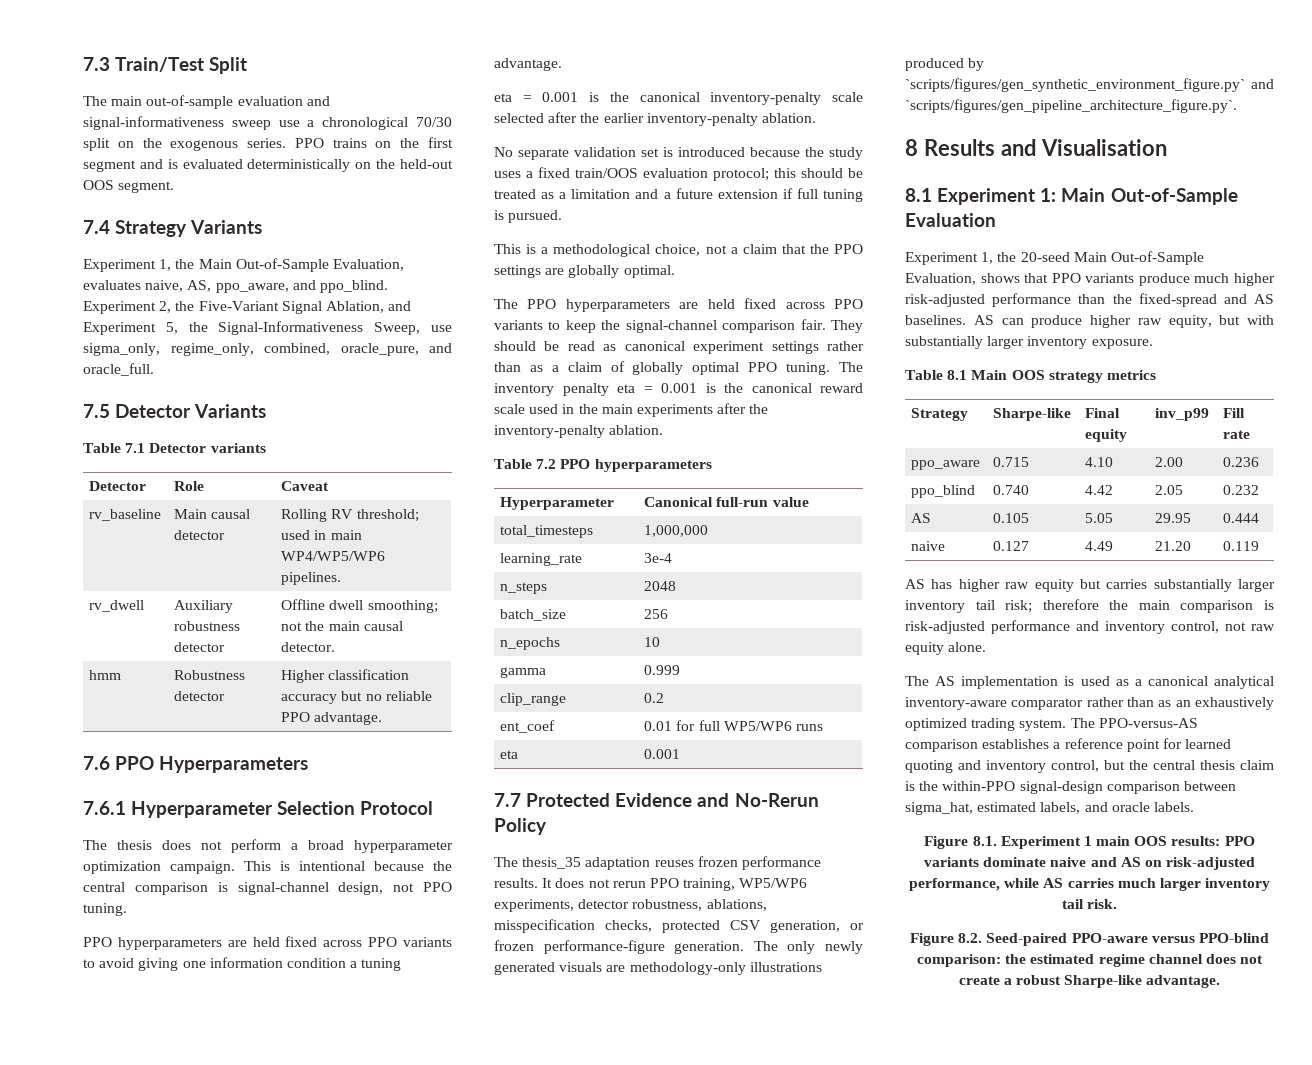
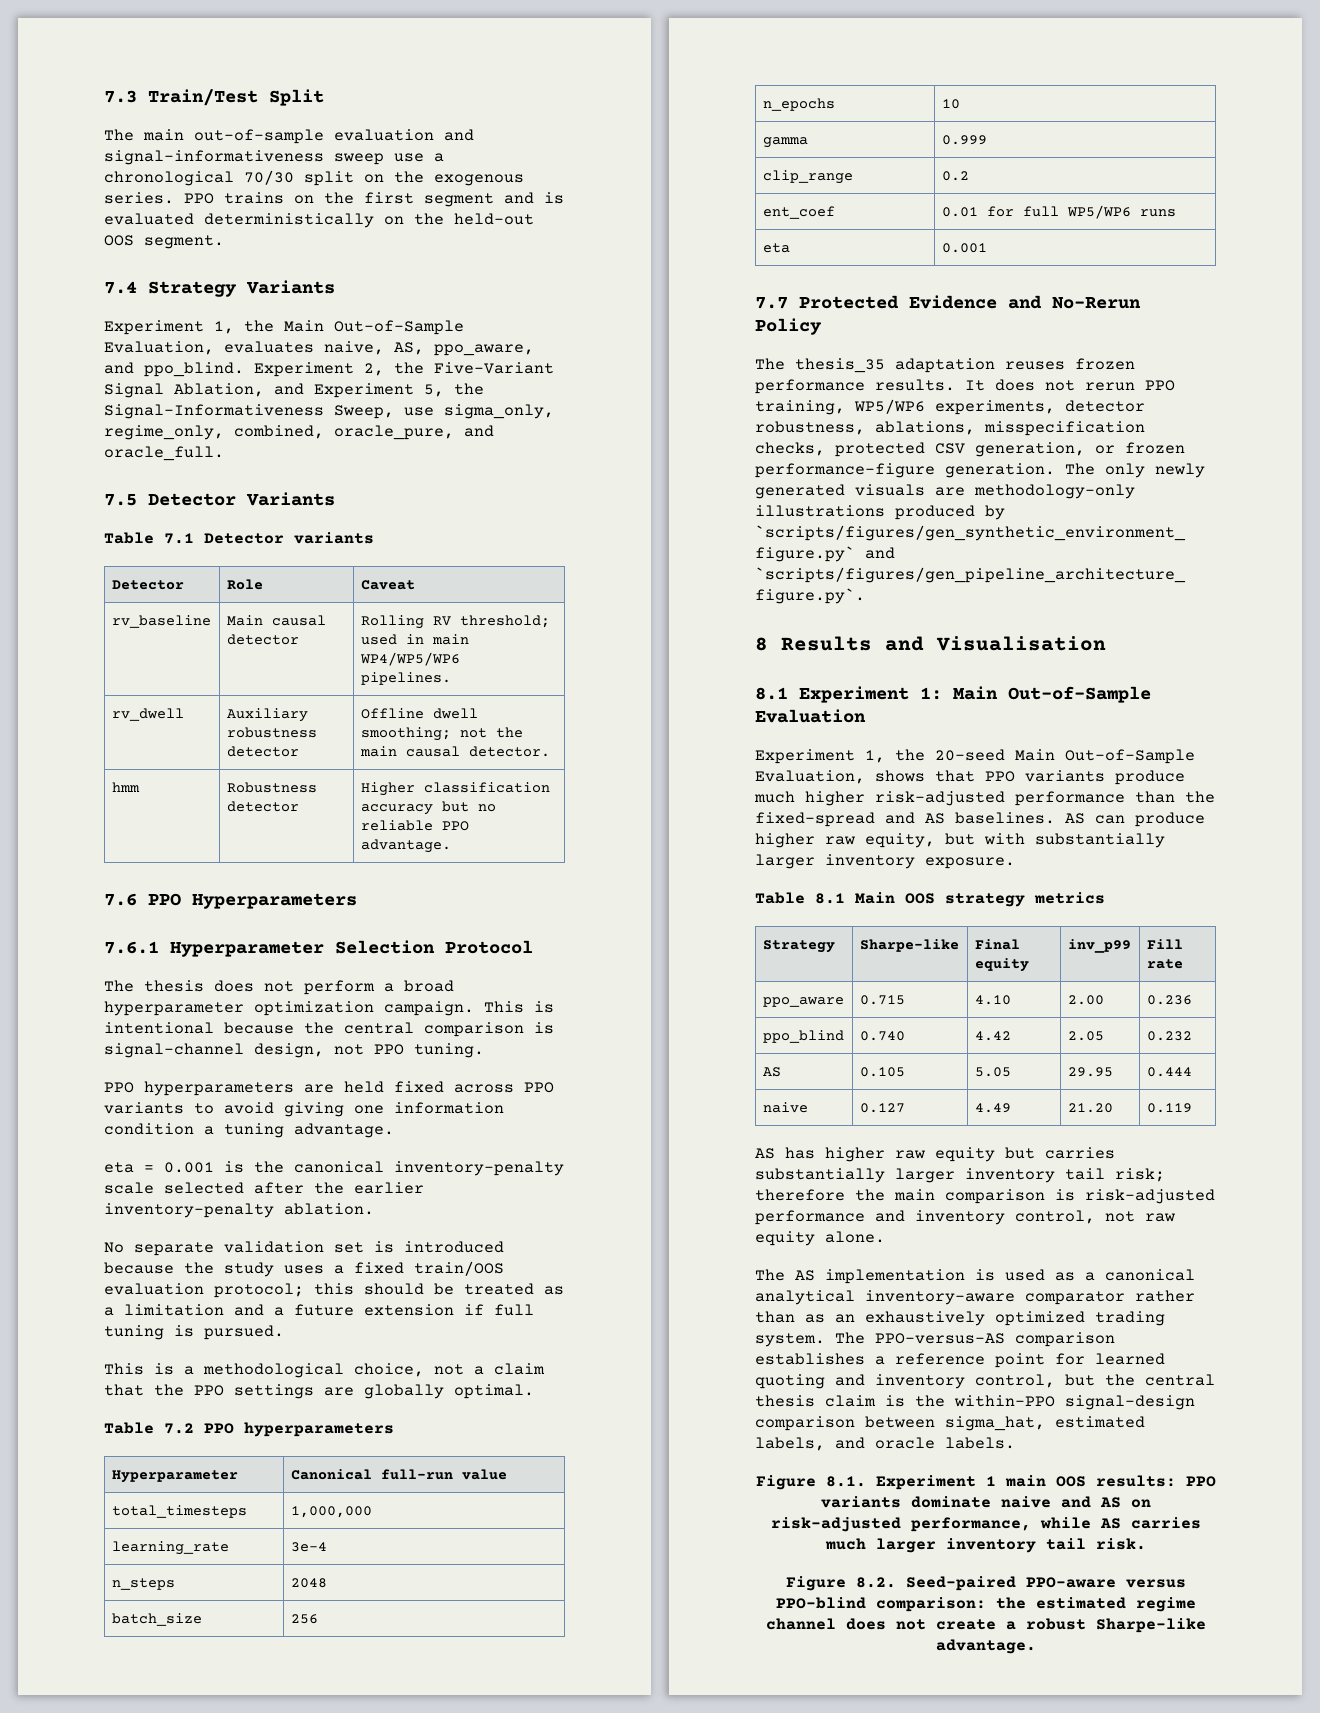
- The PPO hyperparameters are held fixed across PPO variants to keep the signal-channel comparison fair. They should be read as canonical experiment settings rather than as a claim of globally optimal PPO tuning. The inventory penalty eta = 0.001 is the canonical reward scale used in the main experiments after the inventory-penalty ablation.

